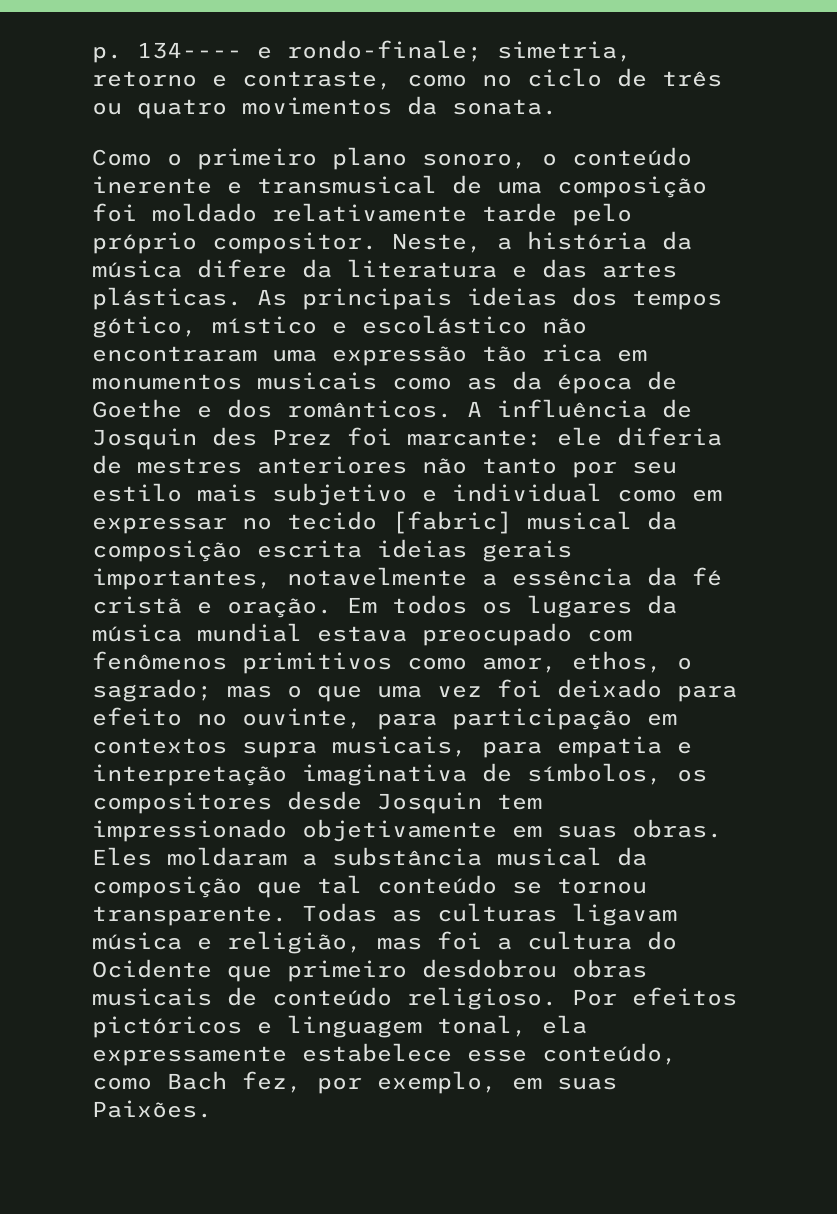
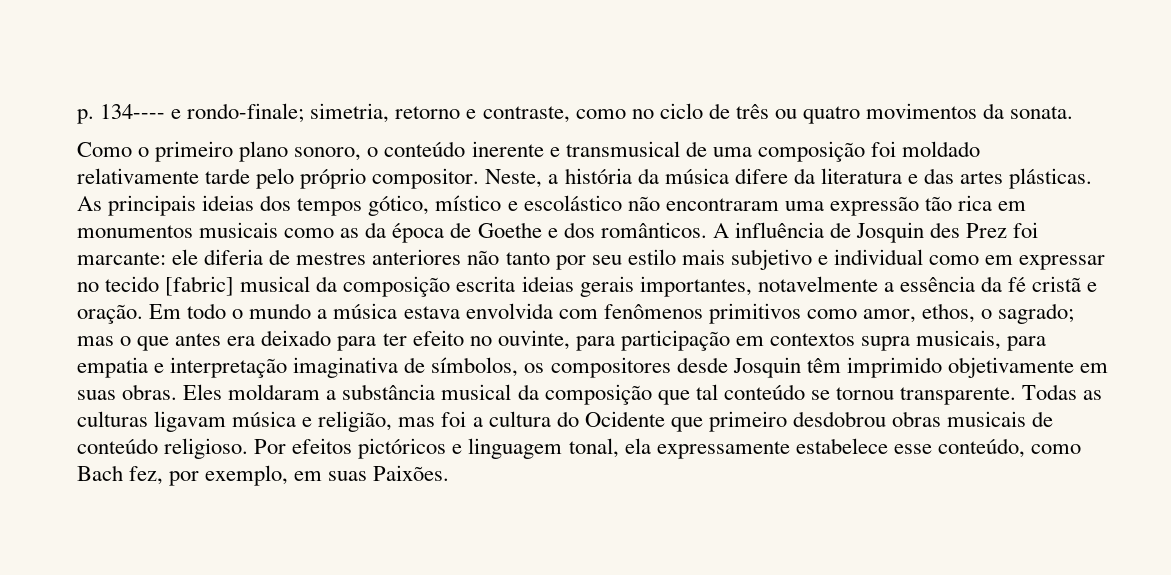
- Em todos os lugares da música mundial estava preocupado com fenômenos primitivos como amor, ethos, o sagrado; mas o que uma vez foi deixado para efeito no ouvinte, para participação em contextos supra musicais, para empatia e interpretação imaginativa de símbolos, os compositores desde Josquin tem impressionado objetivamente em suas obras.
+ Em todo o mundo a música estava envolvida com fenômenos primitivos como amor, ethos, o sagrado; mas o que antes era deixado para ter efeito no ouvinte, para participação em contextos supra musicais, para empatia e interpretação imaginativa de símbolos, os compositores desde Josquin têm imprimido objetivamente em suas obras.

